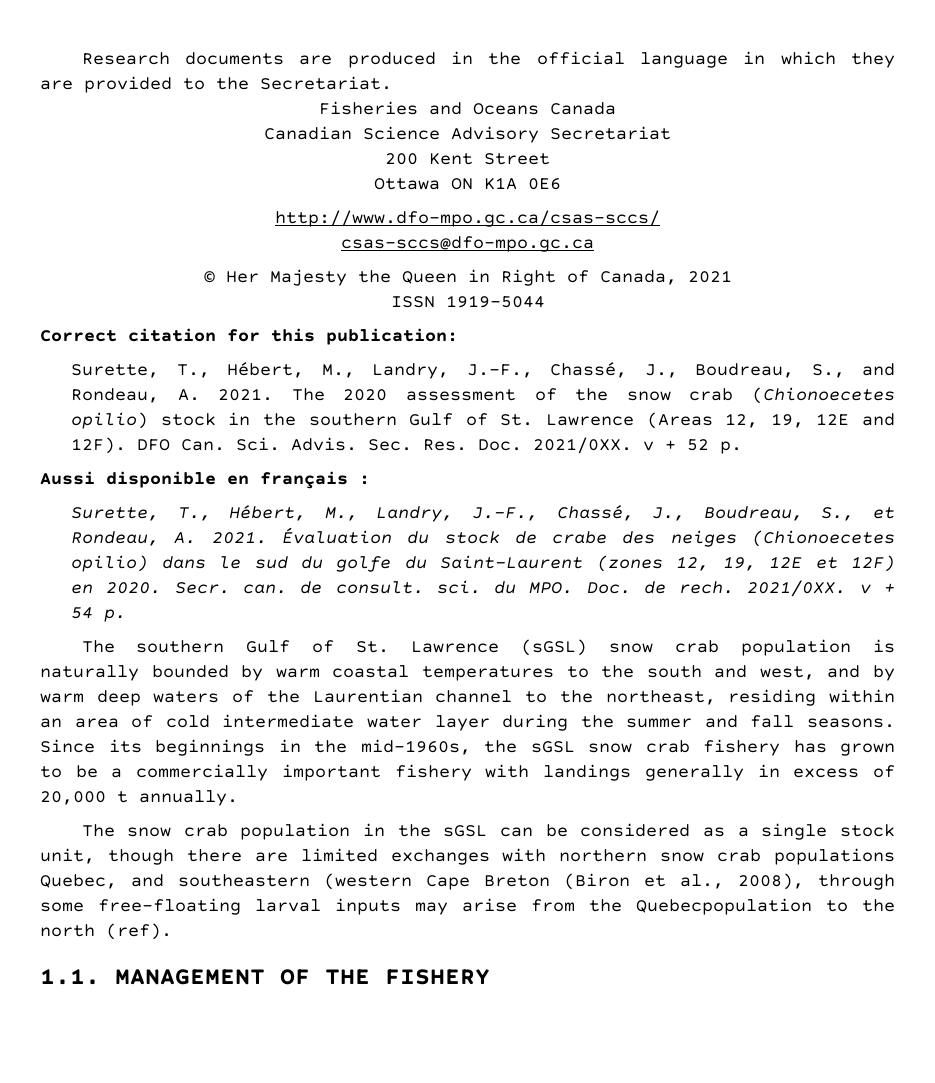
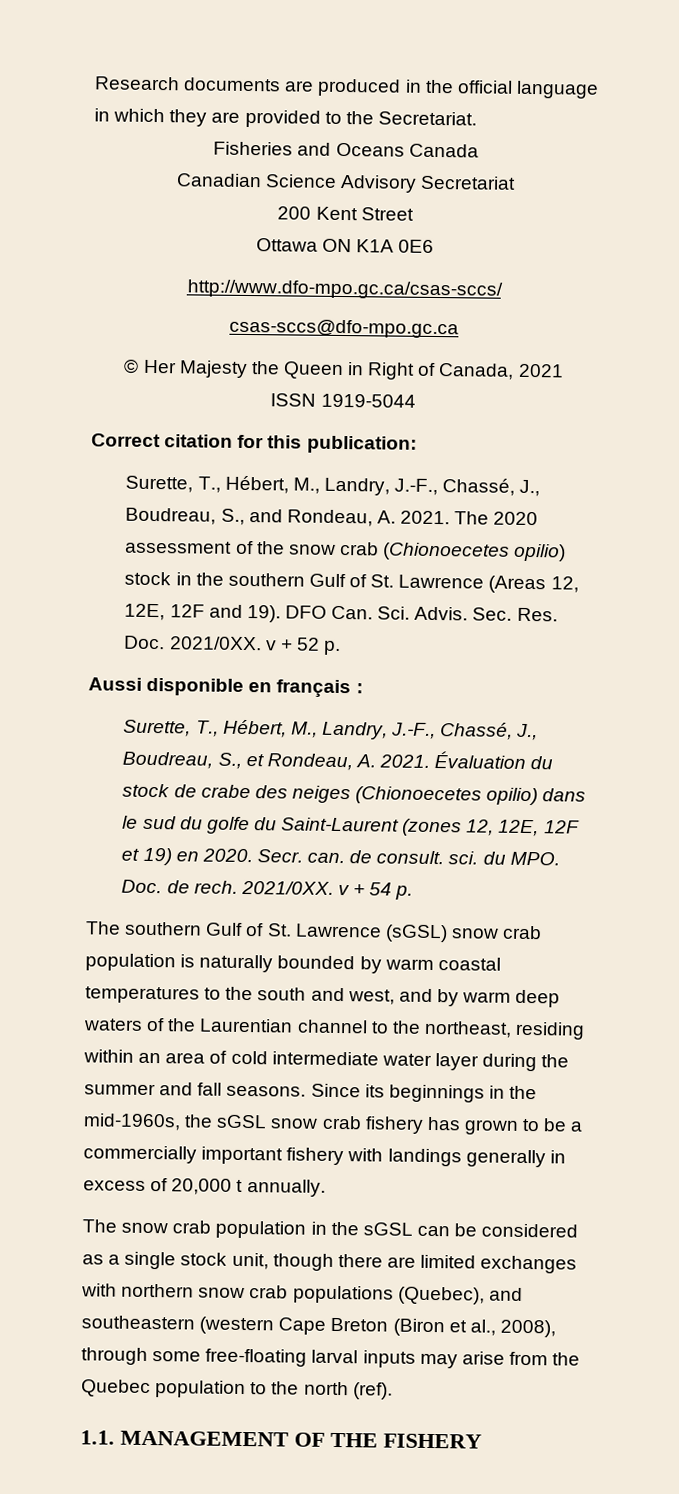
- The 2020 assessment of the snow crab (Chionoecetes opilio) stock in the southern Gulf of St. Lawrence (Areas 12, 19, 12E and 12F).
+ The 2020 assessment of the snow crab (Chionoecetes opilio) stock in the southern Gulf of St. Lawrence (Areas 12, 12E, 12F and 19).
- Évaluation du stock de crabe des neiges (Chionoecetes opilio) dans le sud du golfe du Saint-Laurent (zones 12, 19, 12E et 12F) en 2020.
+ Évaluation du stock de crabe des neiges (Chionoecetes opilio) dans le sud du golfe du Saint-Laurent (zones 12, 12E, 12F et 19) en 2020.
- The snow crab population in the sGSL can be considered as a single stock unit, though there are limited exchanges with northern snow crab populations Quebec, and southeastern (western Cape Breton (Biron et al., 2008), through some free-floating larval inputs may arise from the Quebecpopulation to the north (ref).
+ The snow crab population in the sGSL can be considered as a single stock unit, though there are limited exchanges with northern snow crab populations (Quebec), and southeastern (western Cape Breton (Biron et al., 2008), through some free-floating larval inputs may arise from the Quebec population to the north (ref).

